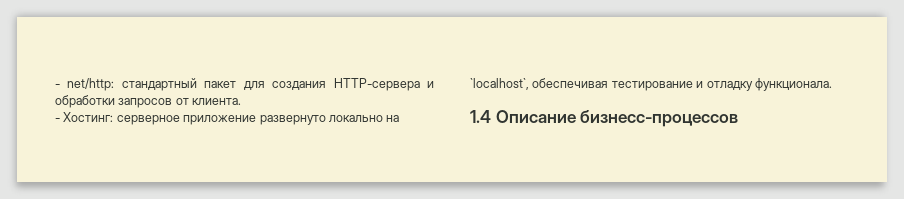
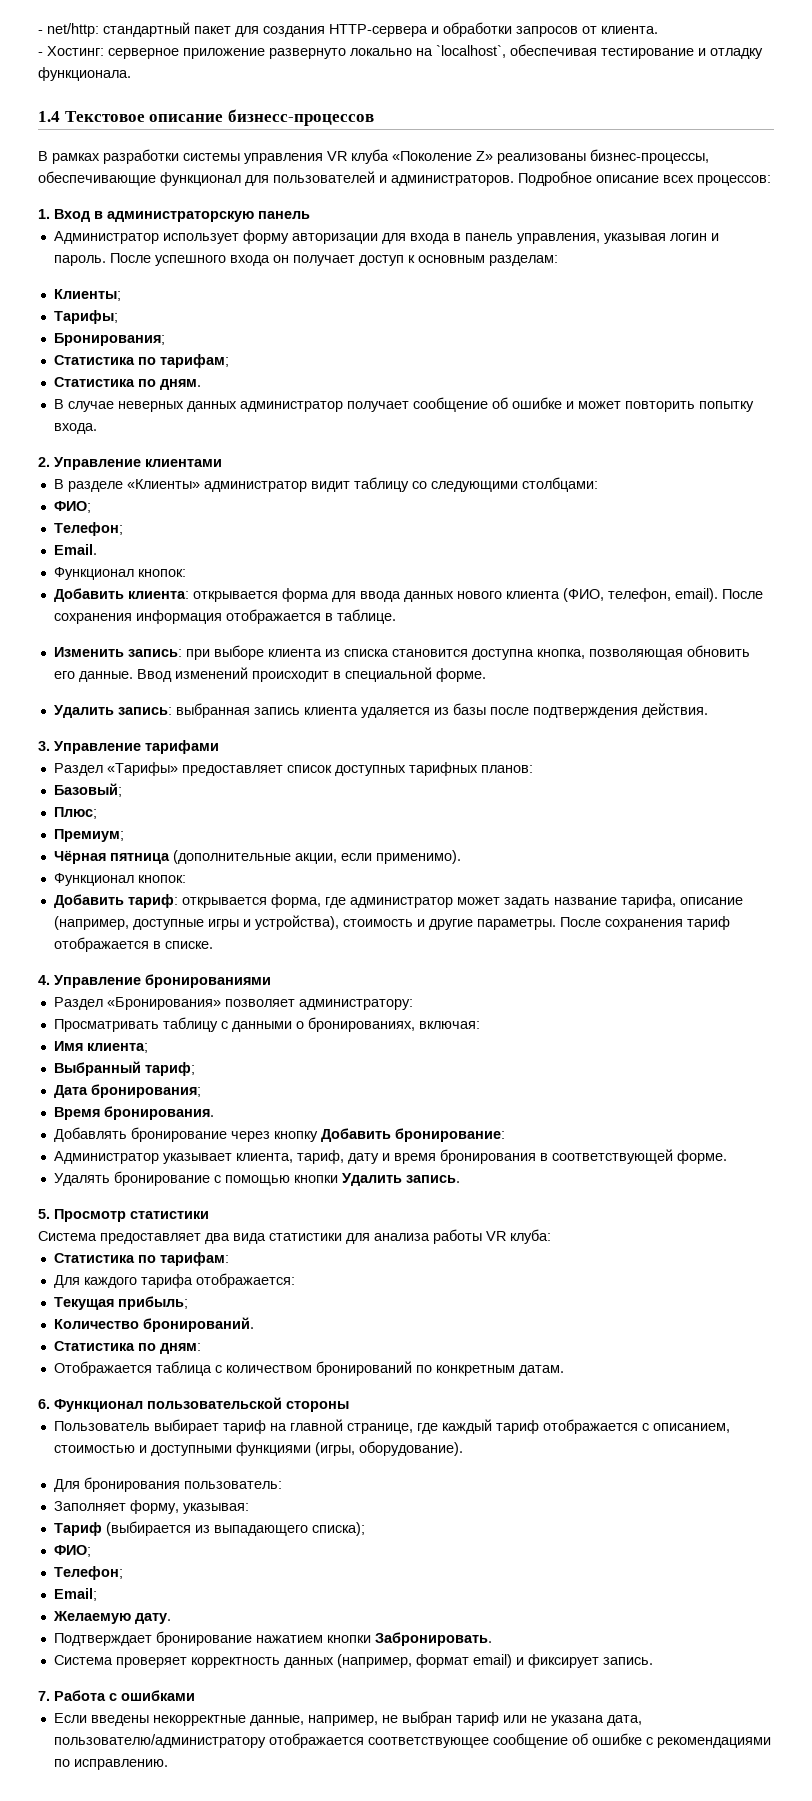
- 1.4 Описание бизнесс-процессов
+ 1.4 Текстовое описание бизнесс-процессов
+ В рамках разработки системы управления VR клуба «Поколение Z» реализованы бизнес-процессы, обеспечивающие функционал для пользователей и администраторов. Подробное описание всех процессов:
+ 1. Вход в администраторскую панель
+ Администратор использует форму авторизации для входа в панель управления, указывая логин и пароль. После успешного входа он получает доступ к основным разделам:
+ Клиенты;
+ Тарифы;
+ Бронирования;
+ Статистика по тарифам;
+ Статистика по дням.
+ В случае неверных данных администратор получает сообщение об ошибке и может повторить попытку входа.
+ 2. Управление клиентами
+ В разделе «Клиенты» администратор видит таблицу со следующими столбцами:
+ ФИО;
+ Телефон;
+ Email.
+ Функционал кнопок:
+ Добавить клиента: открывается форма для ввода данных нового клиента (ФИО, телефон, email). После сохранения информация отображается в таблице.
+ Изменить запись: при выборе клиента из списка становится доступна кнопка, позволяющая обновить его данные. Ввод изменений происходит в специальной форме.
+ Удалить запись: выбранная запись клиента удаляется из базы после подтверждения действия.
+ 3. Управление тарифами
+ Раздел «Тарифы» предоставляет список доступных тарифных планов:
+ Базовый;
+ Плюс;
+ Премиум;
+ Чёрная пятница (дополнительные акции, если применимо).
+ Функционал кнопок:
+ Добавить тариф: открывается форма, где администратор может задать название тарифа, описание (например, доступные игры и устройства), стоимость и другие параметры. После сохранения тариф отображается в списке.
+ 4. Управление бронированиями
+ Раздел «Бронирования» позволяет администратору:
+ Просматривать таблицу с данными о бронированиях, включая:
+ Имя клиента;
+ Выбранный тариф;
+ Дата бронирования;
+ Время бронирования.
+ Добавлять бронирование через кнопку Добавить бронирование:
+ Администратор указывает клиента, тариф, дату и время бронирования в соответствующей форме.
+ Удалять бронирование с помощью кнопки Удалить запись.
+ 5. Просмотр статистики
+ Система предоставляет два вида статистики для анализа работы VR клуба:
+ Статистика по тарифам:
+ Для каждого тарифа отображается:
+ Текущая прибыль;
+ Количество бронирований.
+ Статистика по дням:
+ Отображается таблица с количеством бронирований по конкретным датам.
+ 6. Функционал пользовательской стороны
+ Пользователь выбирает тариф на главной странице, где каждый тариф отображается с описанием, стоимостью и доступными функциями (игры, оборудование).
+ Для бронирования пользователь:
+ Заполняет форму, указывая:
+ Тариф (выбирается из выпадающего списка);
+ ФИО;
+ Телефон;
+ Email;
+ Желаемую дату.
+ Подтверждает бронирование нажатием кнопки Забронировать.
+ Система проверяет корректность данных (например, формат email) и фиксирует запись.
+ 7. Работа с ошибками
+ Если введены некорректные данные, например, не выбран тариф или не указана дата, пользователю/администратору отображается соответствующее сообщение об ошибке с рекомендациями по исправлению.

